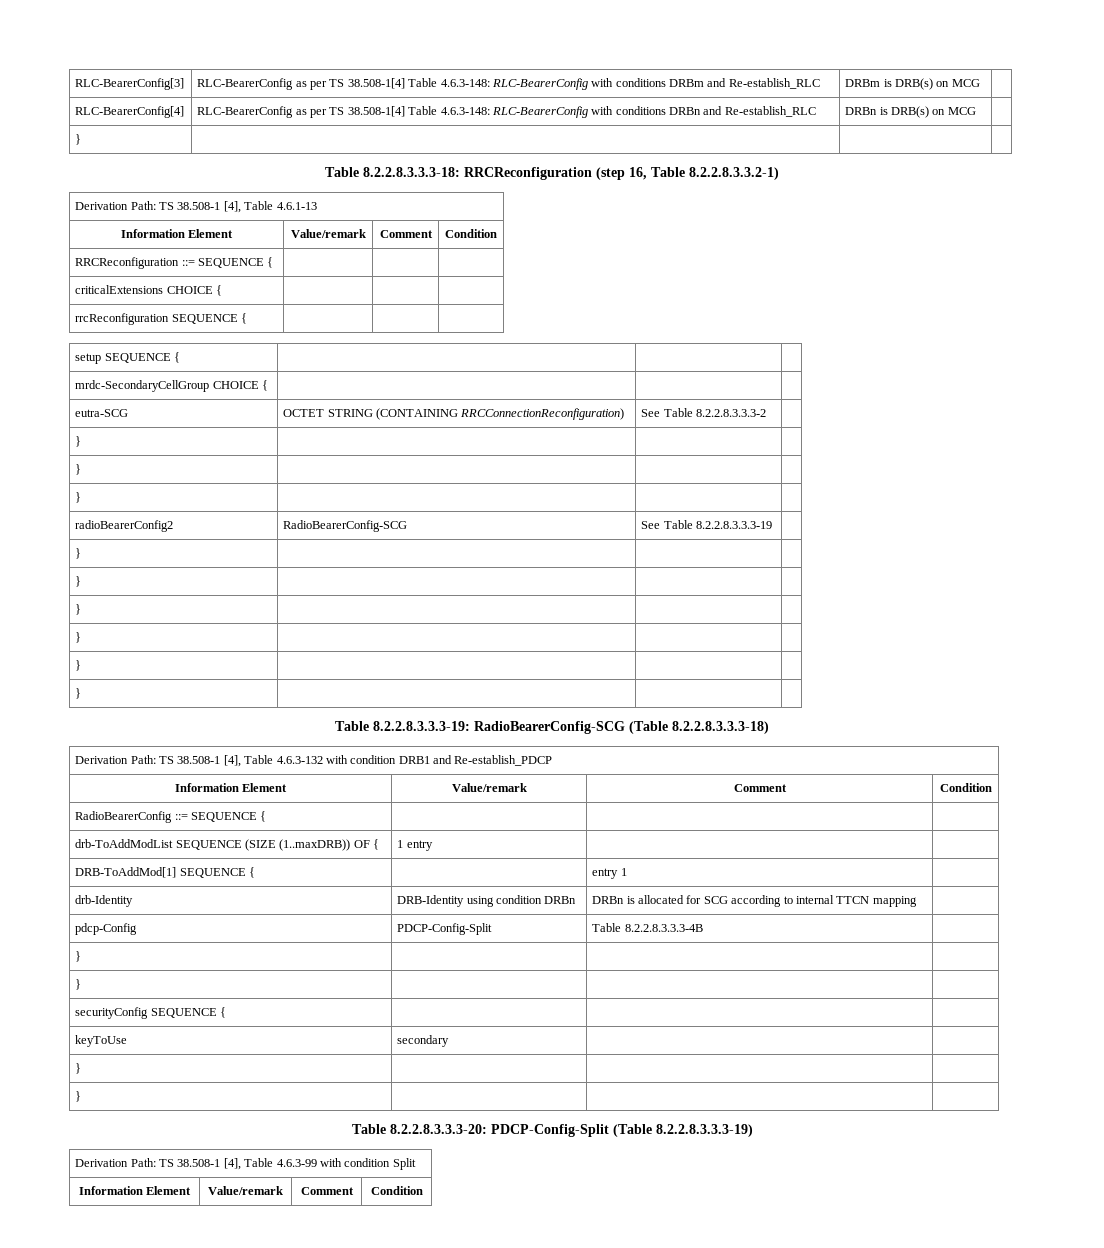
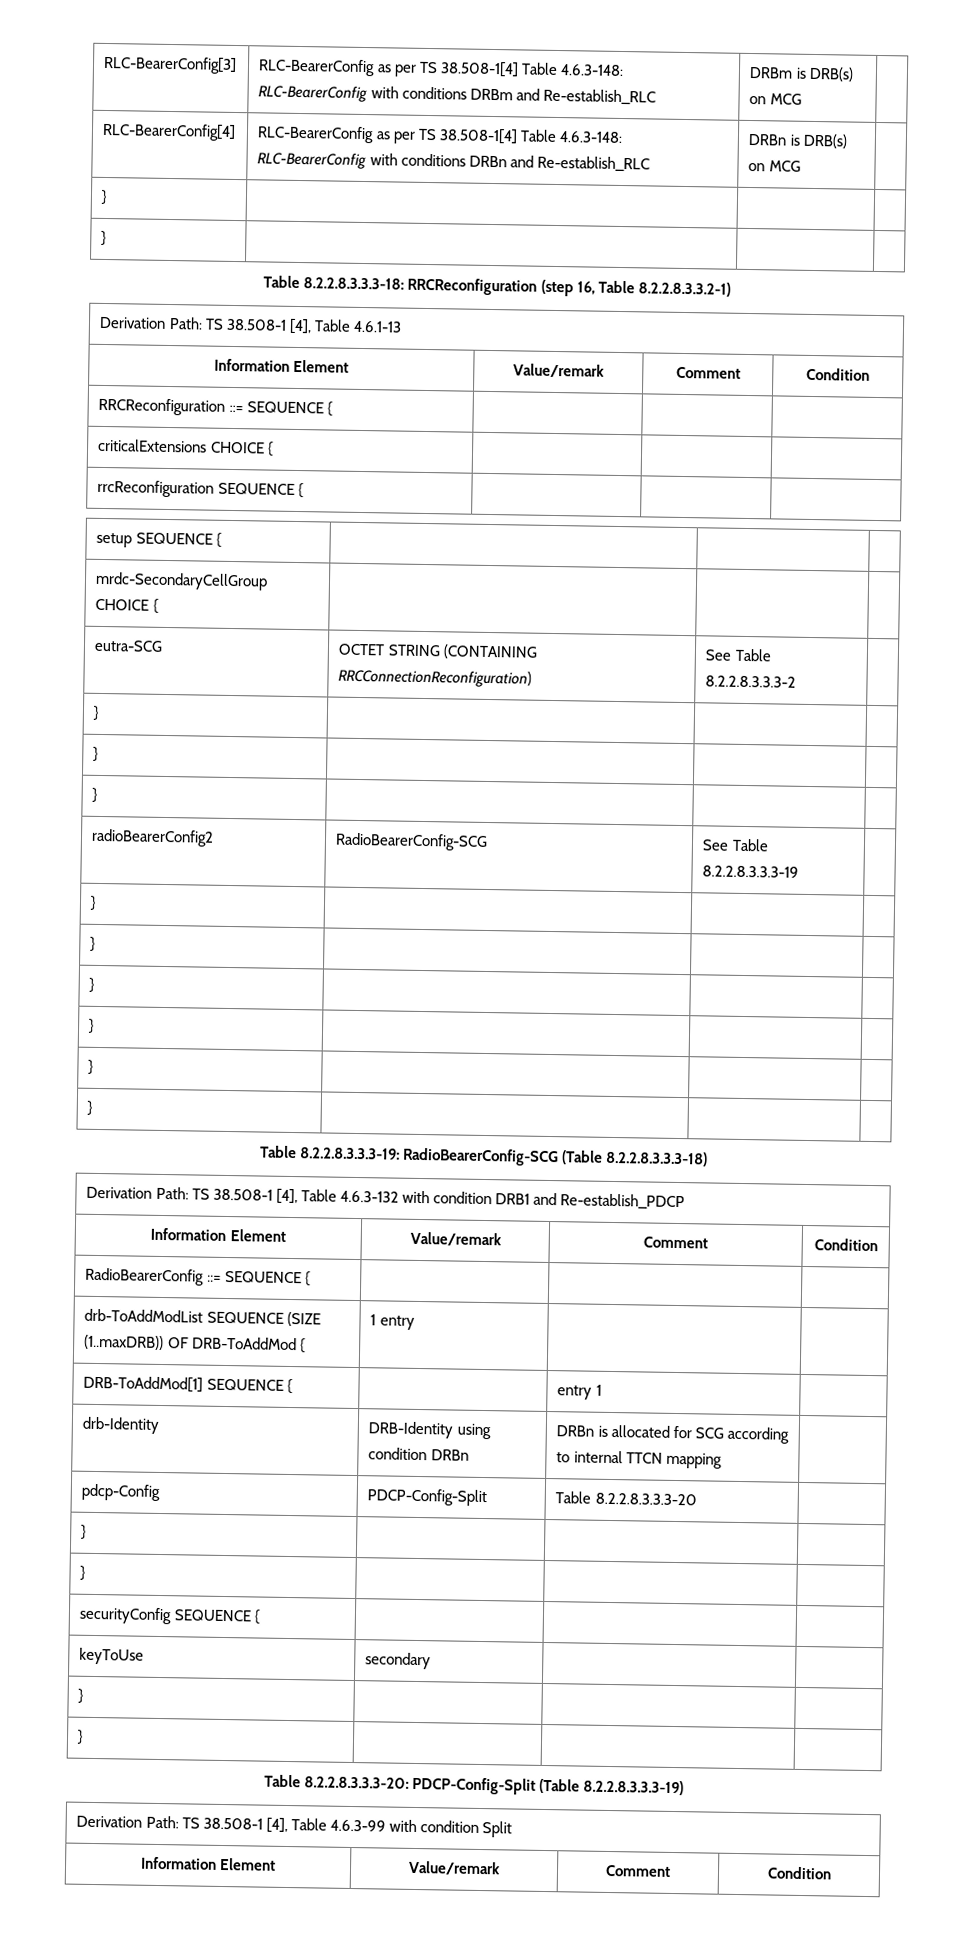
  RLC-BearerConfig[4] | RLC-BearerConfig as per TS 38.508-1[4] Table 4.6.3-148: RLC-BearerConfig with conditions DRBn and Re-establish_RLC | DRBn is DRB(s) on MCG |
+ } | | |
- drb-ToAddModList SEQUENCE (SIZE (1..maxDRB)) OF { | 1 entry | |
+ drb-ToAddModList SEQUENCE (SIZE (1..maxDRB)) OF DRB-ToAddMod { | 1 entry | |
- pdcp-Config | PDCP-Config-Split | Table 8.2.2.8.3.3.3-4B |
+ pdcp-Config | PDCP-Config-Split | Table 8.2.2.8.3.3.3-20 |

